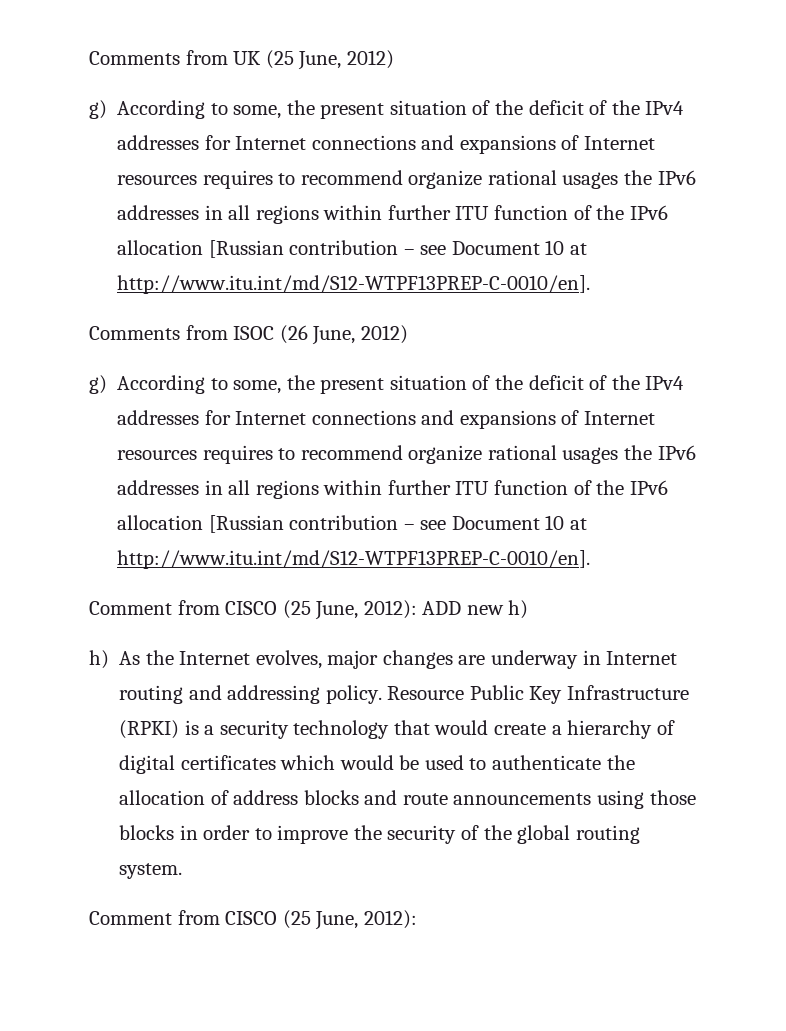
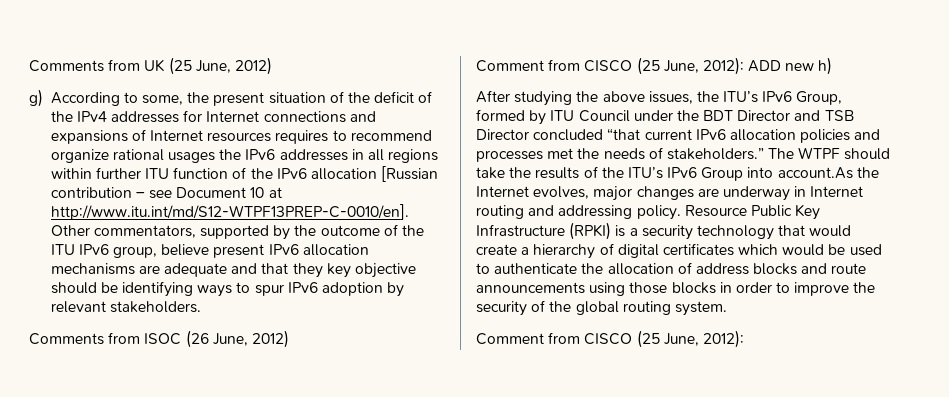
  Comments from UK (25 June, 2012)
- g) According to some, the present situation of the deficit of the IPv4 addresses for Internet connections and expansions of Internet resources requires to recommend organize rational usages the IPv6 addresses in all regions within further ITU function of the IPv6 allocation [Russian contribution – see Document 10 at http://www.itu.int/md/S12-WTPF13PREP-C-0010/en].
+ g) According to some, the present situation of the deficit of the IPv4 addresses for Internet connections and expansions of Internet resources requires to recommend organize rational usages the IPv6 addresses in all regions within further ITU function of the IPv6 allocation [Russian contribution – see Document 10 at http://www.itu.int/md/S12-WTPF13PREP-C-0010/en]. Other commentators, supported by the outcome of the ITU IPv6 group, believe present IPv6 allocation mechanisms are adequate and that they key objective should be identifying ways to spur IPv6 adoption by relevant stakeholders.
  Comments from ISOC (26 June, 2012)
- g) According to some, the present situation of the deficit of the IPv4 addresses for Internet connections and expansions of Internet resources requires to recommend organize rational usages the IPv6 addresses in all regions within further ITU function of the IPv6 allocation [Russian contribution – see Document 10 at http://www.itu.int/md/S12-WTPF13PREP-C-0010/en].
- h) As the Internet evolves, major changes are underway in Internet routing and addressing policy.
+ After studying the above issues, the ITU’s IPv6 Group, formed by ITU Council under the BDT Director and TSB Director concluded “that current IPv6 allocation policies and processes met the needs of stakeholders.” The WTPF should take the results of the ITU’s IPv6 Group into account.As the Internet evolves, major changes are underway in Internet routing and addressing policy.

